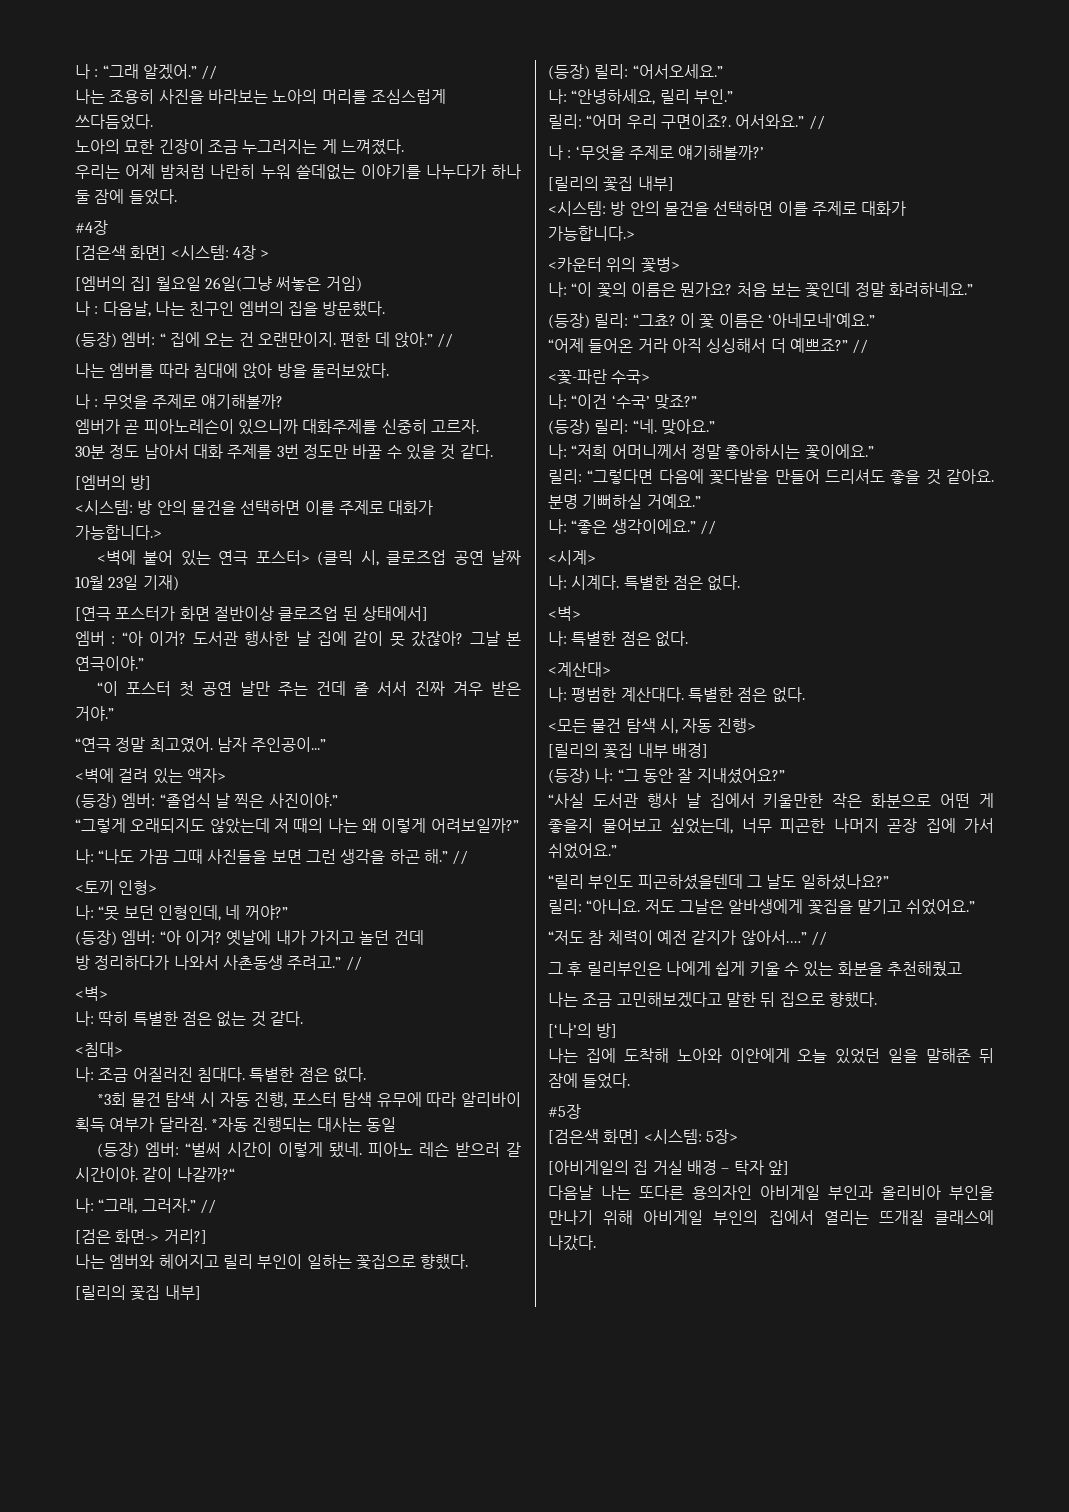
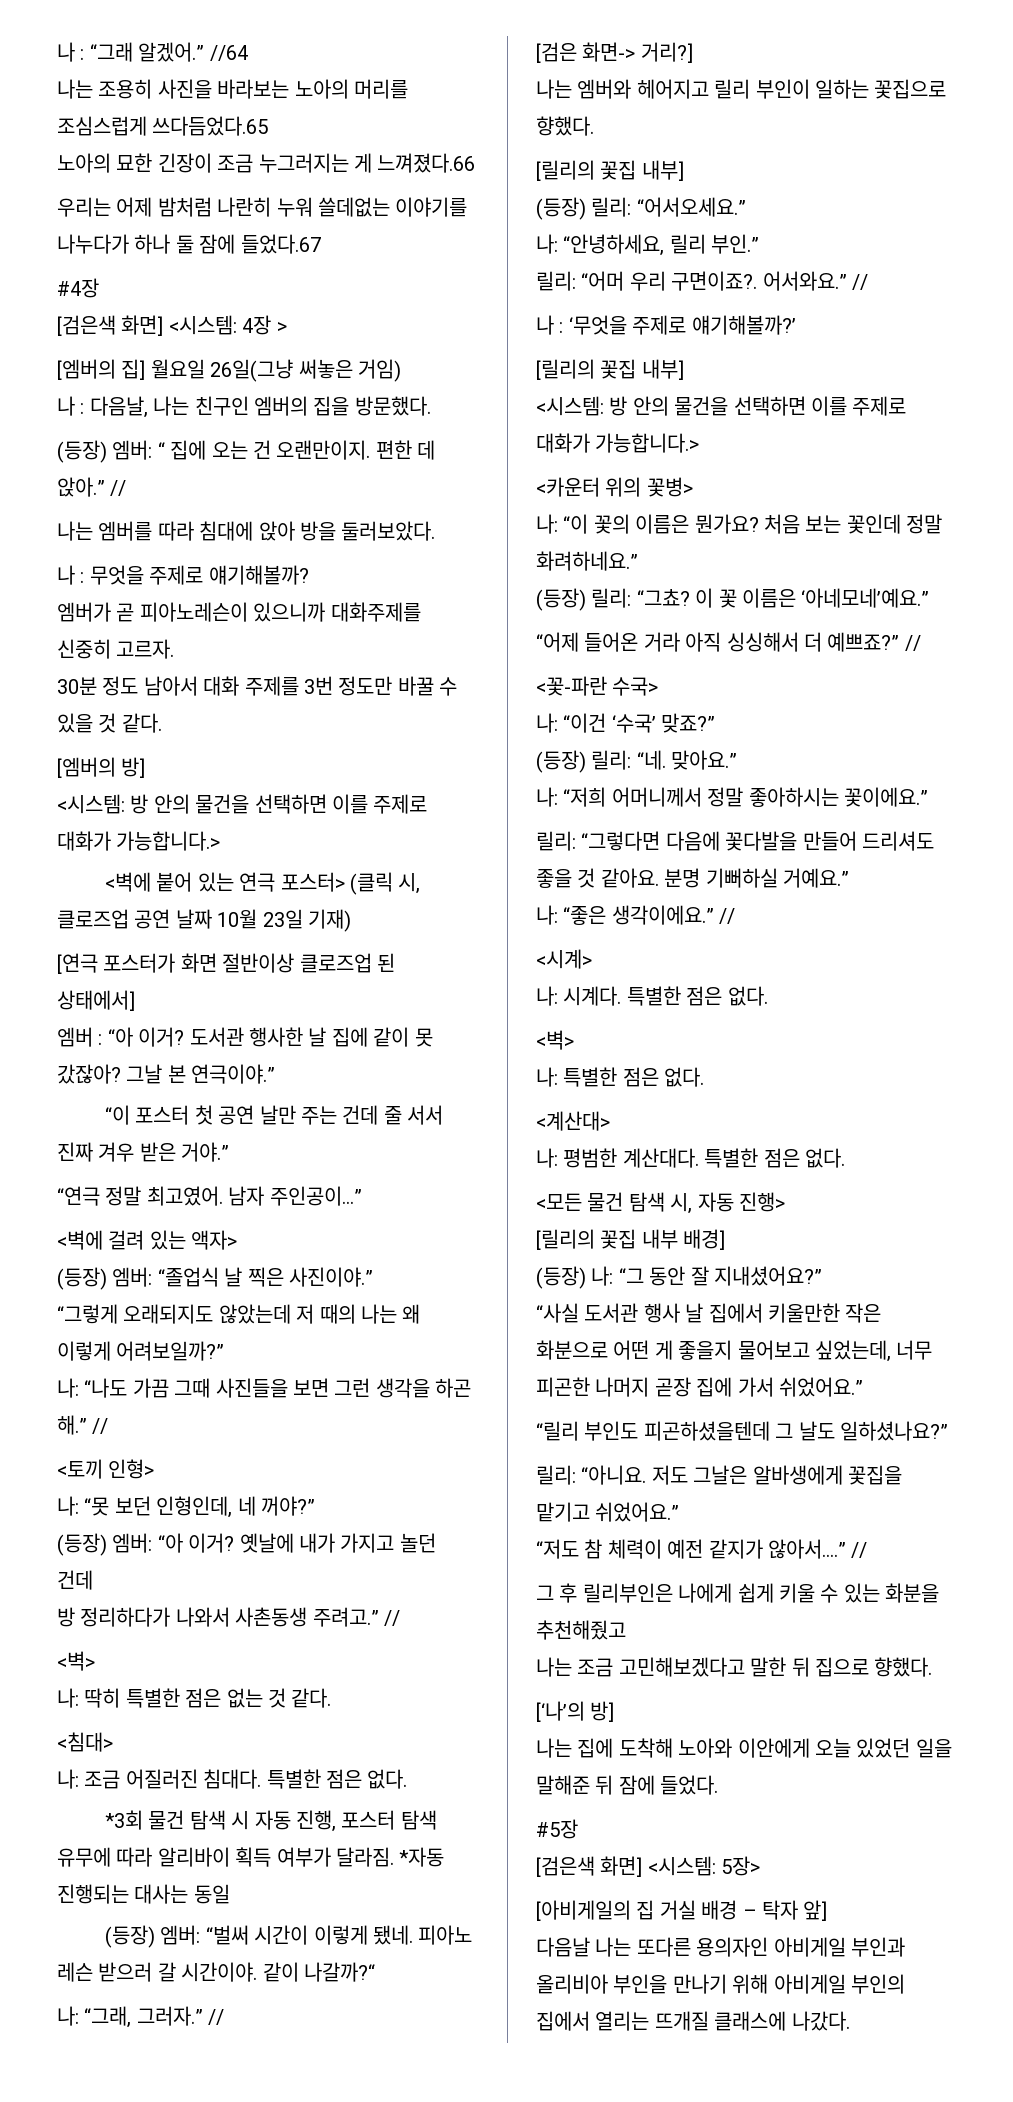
- 나 : “그래 알겠어.” //
+ 나 : “그래 알겠어.” //64
- 나는 조용히 사진을 바라보는 노아의 머리를 조심스럽게 쓰다듬었다.
+ 나는 조용히 사진을 바라보는 노아의 머리를 조심스럽게 쓰다듬었다.65
- 노아의 묘한 긴장이 조금 누그러지는 게 느껴졌다.
+ 노아의 묘한 긴장이 조금 누그러지는 게 느껴졌다.66
- 우리는 어제 밤처럼 나란히 누워 쓸데없는 이야기를 나누다가 하나 둘 잠에 들었다.
+ 우리는 어제 밤처럼 나란히 누워 쓸데없는 이야기를 나누다가 하나 둘 잠에 들었다.67

